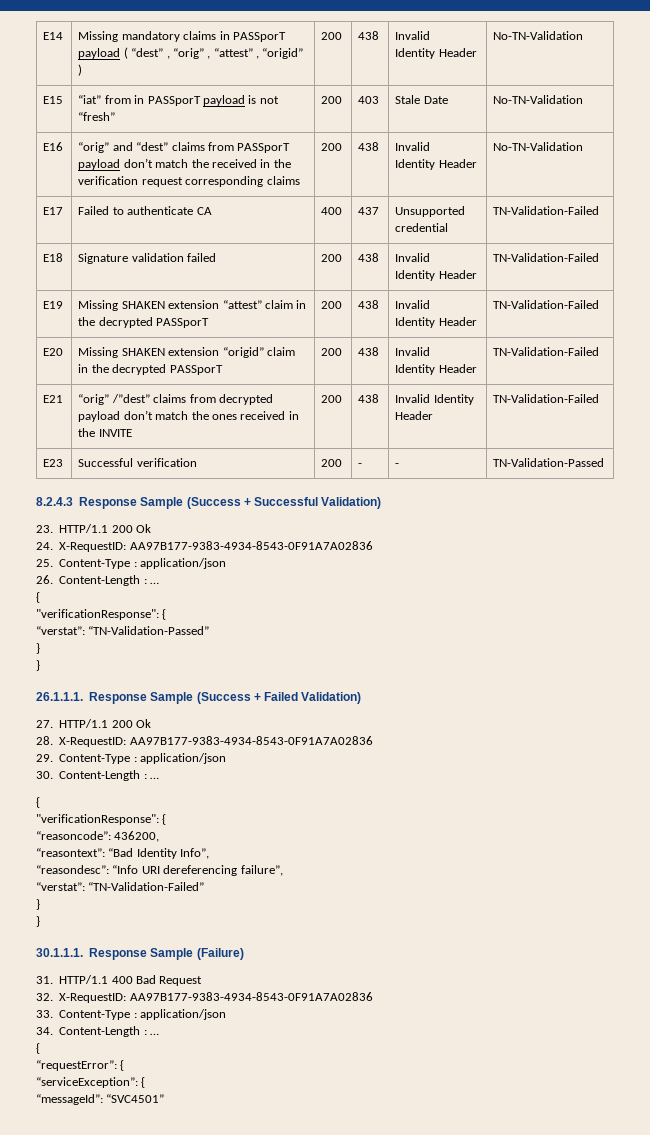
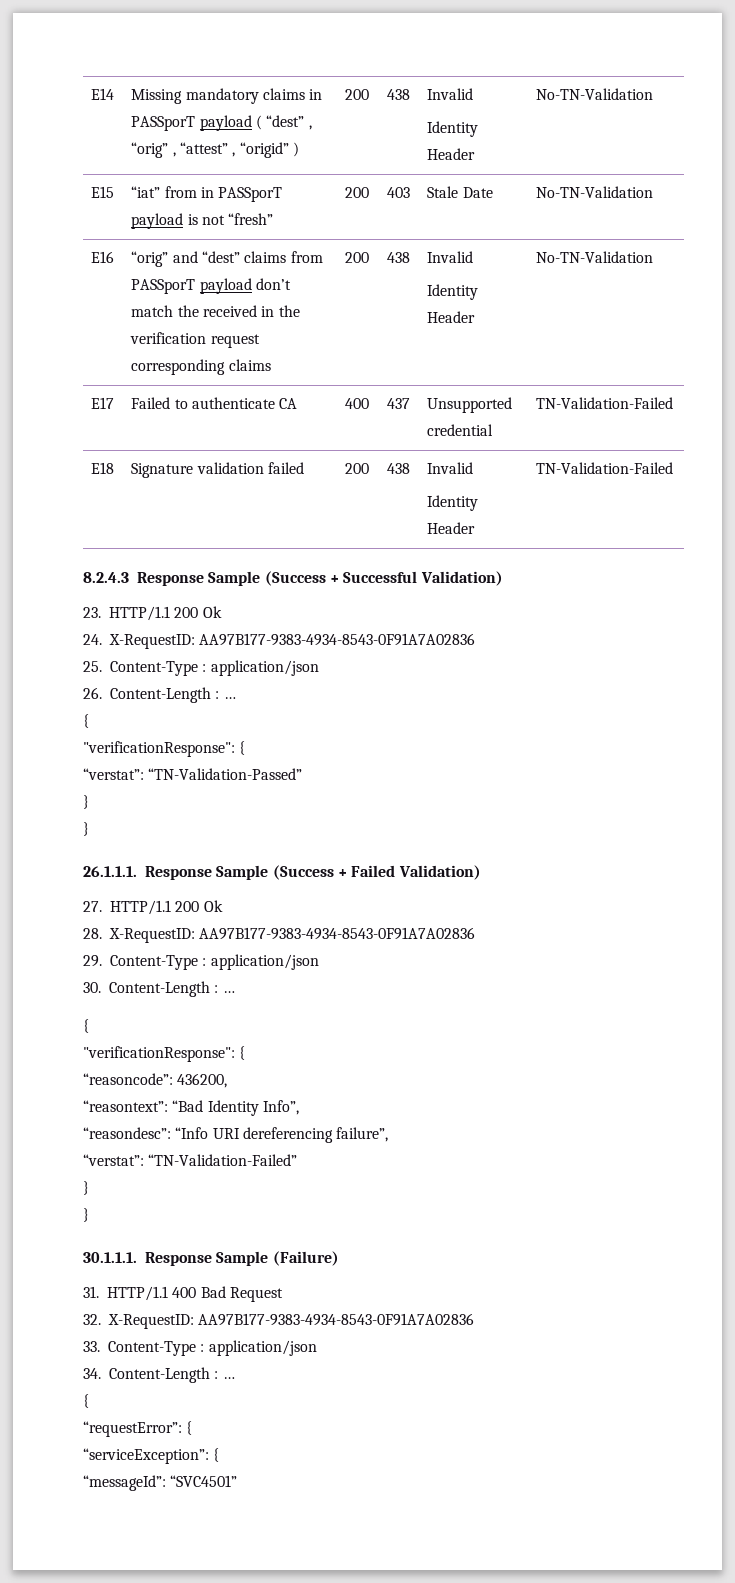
- E19 | Missing SHAKEN extension “attest” claim in the decrypted PASSporT | 200 | 438 | Invalid
- Identity Header | TN-Validation-Failed
- E20 | Missing SHAKEN extension “origid” claim in the decrypted PASSporT | 200 | 438 | Invalid
- Identity Header | TN-Validation-Failed
- E21 | “orig” /”dest” claims from decrypted payload don’t match the ones received in the INVITE | 200 | 438 | Invalid Identity Header | TN-Validation-Failed
- E23 | Successful verification | 200 | - | - | TN-Validation-Passed

